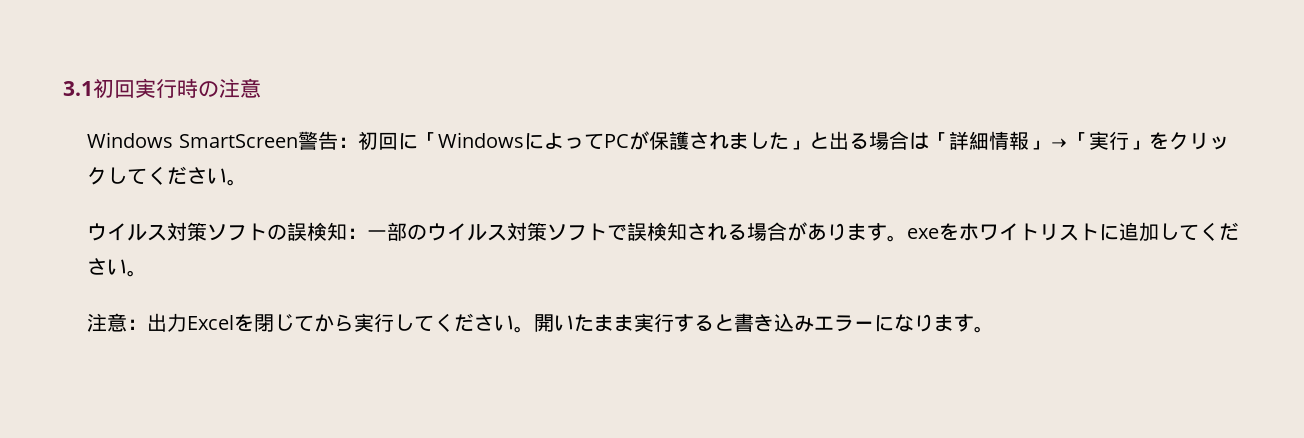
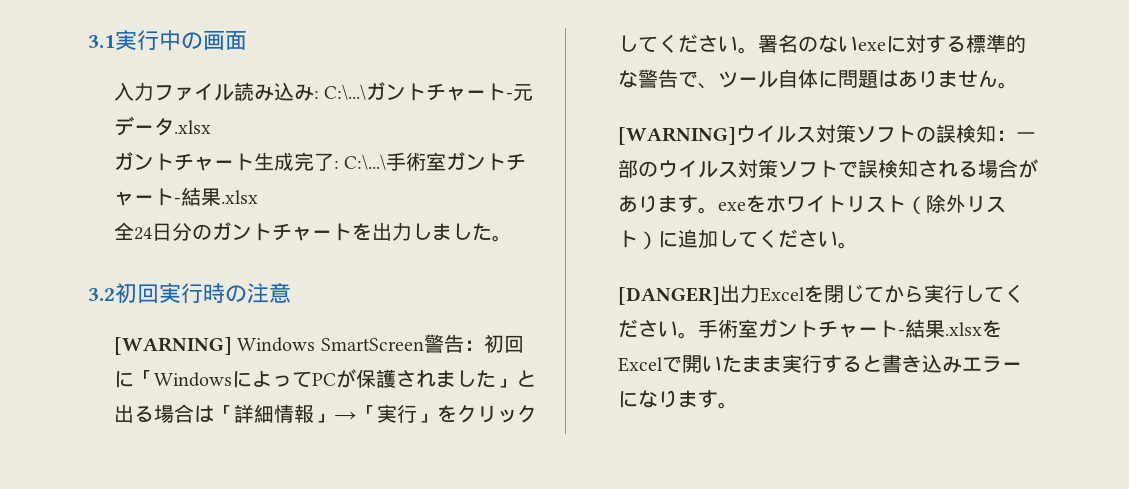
- 3.1初回実行時の注意
+ 3.1実行中の画面
+ 入力ファイル読み込み: C:\...\ガントチャート-元データ.xlsx
+ ガントチャート生成完了: C:\...\手術室ガントチャート-結果.xlsx
+ 全24日分のガントチャートを出力しました。
+ 3.2初回実行時の注意
- Windows SmartScreen警告：初回に「WindowsによってPCが保護されました」と出る場合は「詳細情報」→「実行」をクリックしてください。
- ウイルス対策ソフトの誤検知：一部のウイルス対策ソフトで誤検知される場合があります。exeをホワイトリストに追加してください。
+ [WARNING] Windows SmartScreen警告：初回に「WindowsによってPCが保護されました」と出る場合は「詳細情報」→「実行」をクリックしてください。署名のないexeに対する標準的な警告で、ツール自体に問題はありません。
+ [WARNING]ウイルス対策ソフトの誤検知：一部のウイルス対策ソフトで誤検知される場合があります。exeをホワイトリスト（除外リスト）に追加してください。
- 注意：出力Excelを閉じてから実行してください。
+ [DANGER]出力Excelを閉じてから実行してください。
- 開いたまま実行すると書き込みエラーになります。
+ 手術室ガントチャート-結果.xlsxをExcelで開いたまま実行すると書き込みエラーになります。

